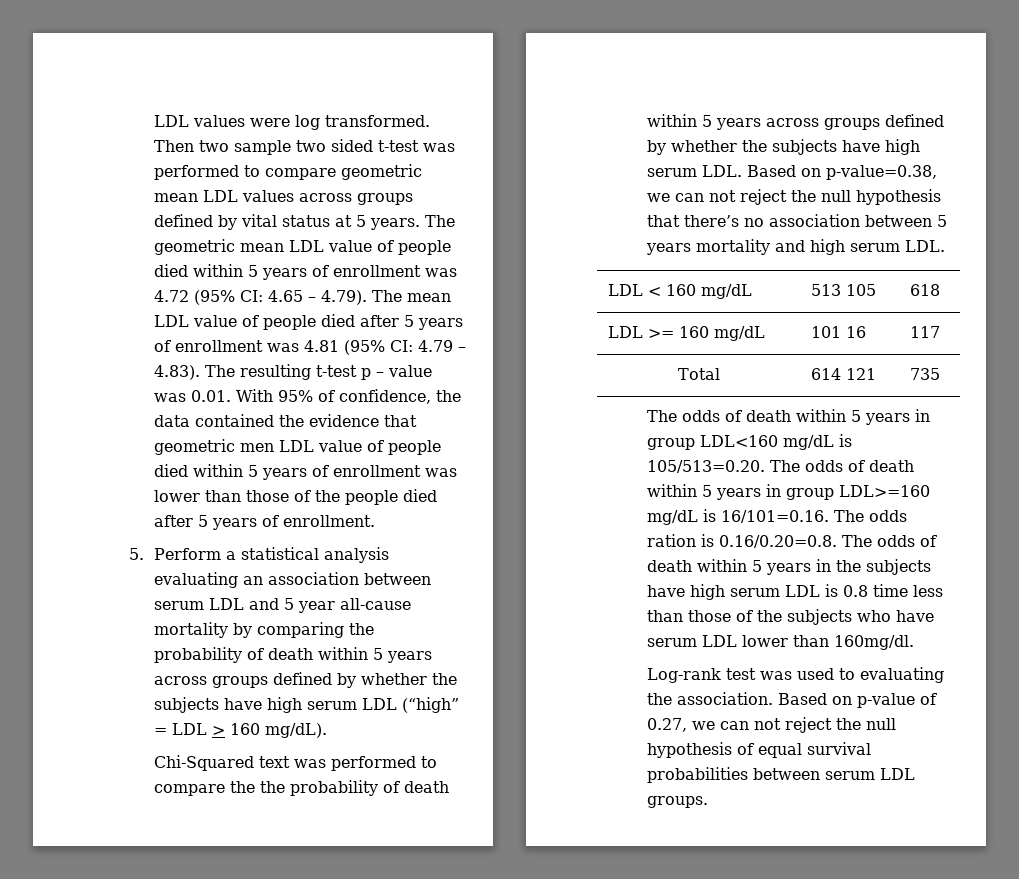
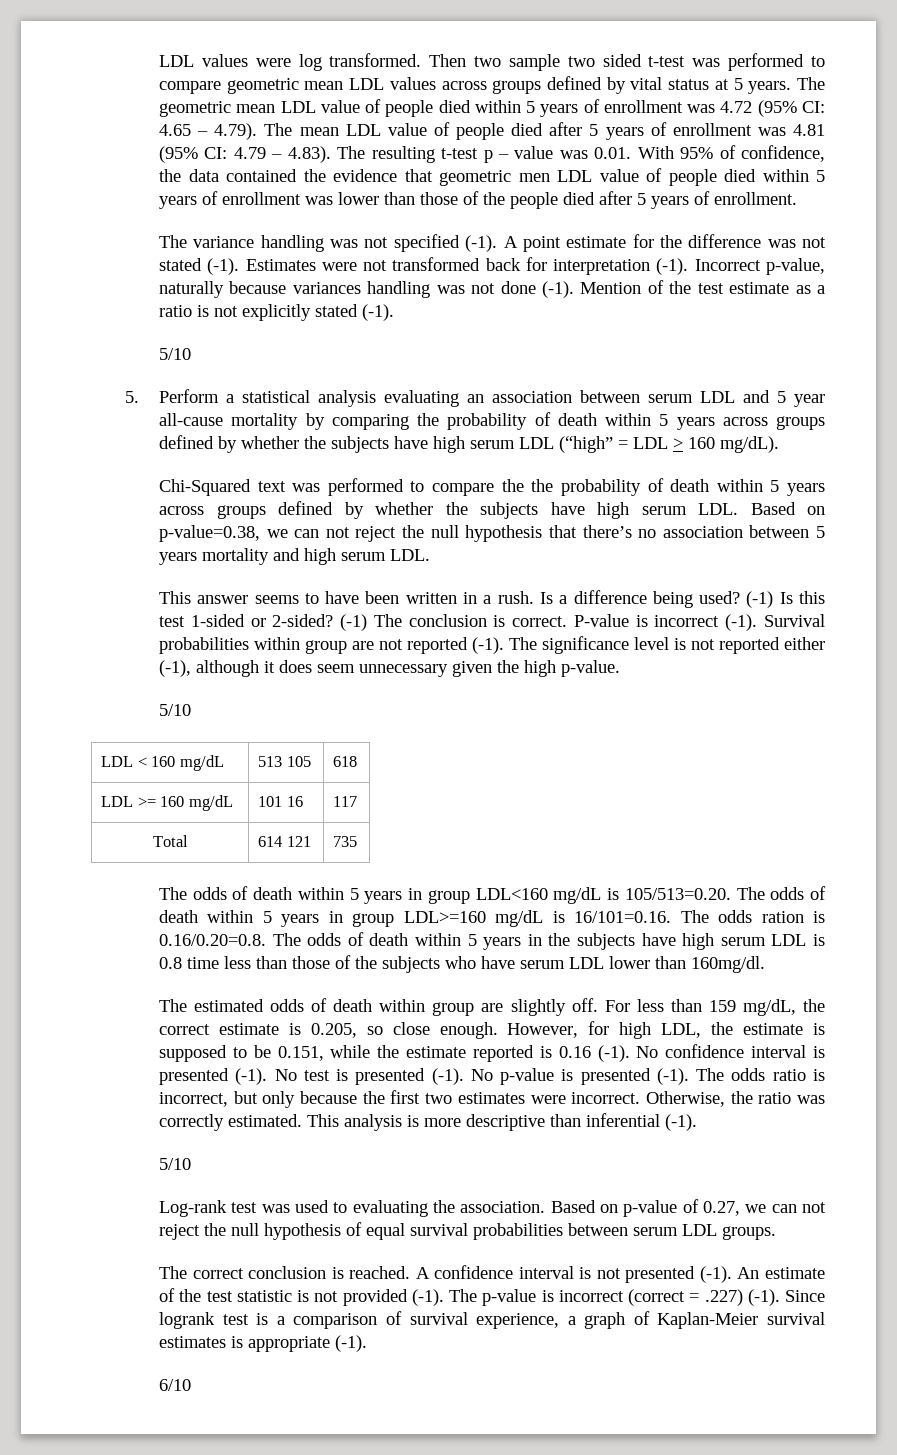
+ The variance handling was not specified (-1). A point estimate for the difference was not stated (-1). Estimates were not transformed back for interpretation (-1). Incorrect p-value, naturally because variances handling was not done (-1). Mention of the test estimate as a ratio is not explicitly stated (-1).
+ 5/10
+ This answer seems to have been written in a rush. Is a difference being used? (-1) Is this test 1-sided or 2-sided? (-1) The conclusion is correct. P-value is incorrect (-1). Survival probabilities within group are not reported (-1). The significance level is not reported either (-1), although it does seem unnecessary given the high p-value.
+ 5/10
+ The estimated odds of death within group are slightly off. For less than 159 mg/dL, the correct estimate is 0.205, so close enough. However, for high LDL, the estimate is supposed to be 0.151, while the estimate reported is 0.16 (-1). No confidence interval is presented (-1). No test is presented (-1). No p-value is presented (-1). The odds ratio is incorrect, but only because the first two estimates were incorrect. Otherwise, the ratio was correctly estimated. This analysis is more descriptive than inferential (-1).
+ 5/10
+ The correct conclusion is reached. A confidence interval is not presented (-1). An estimate of the test statistic is not provided (-1). The p-value is incorrect (correct = .227) (-1). Since logrank test is a comparison of survival experience, a graph of Kaplan-Meier survival estimates is appropriate (-1).
+ 6/10

